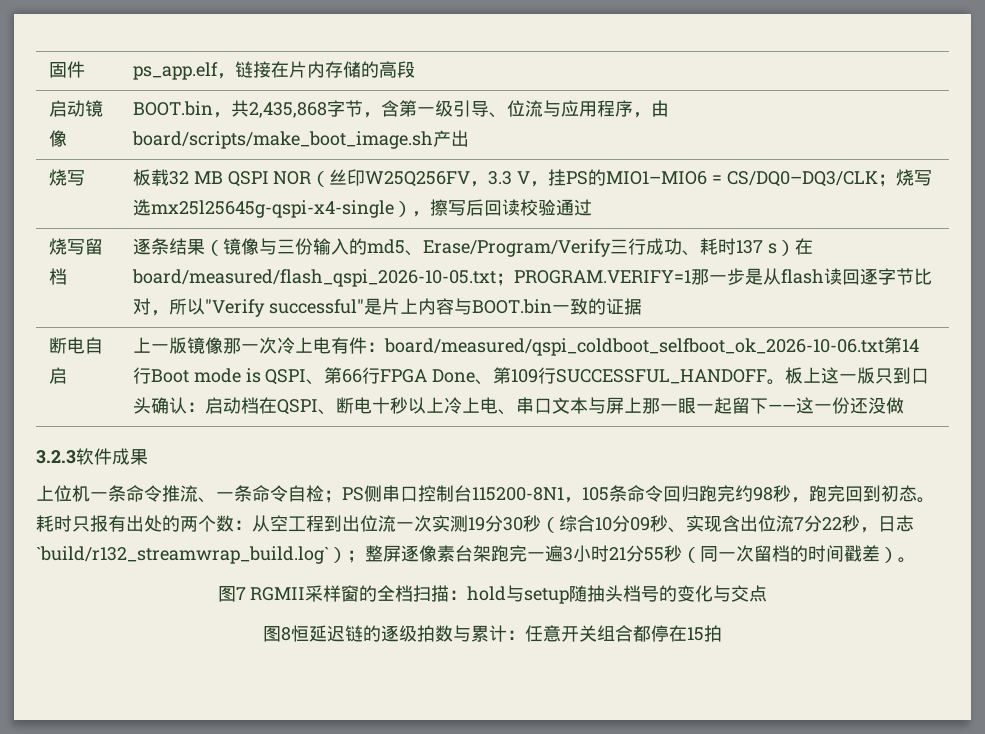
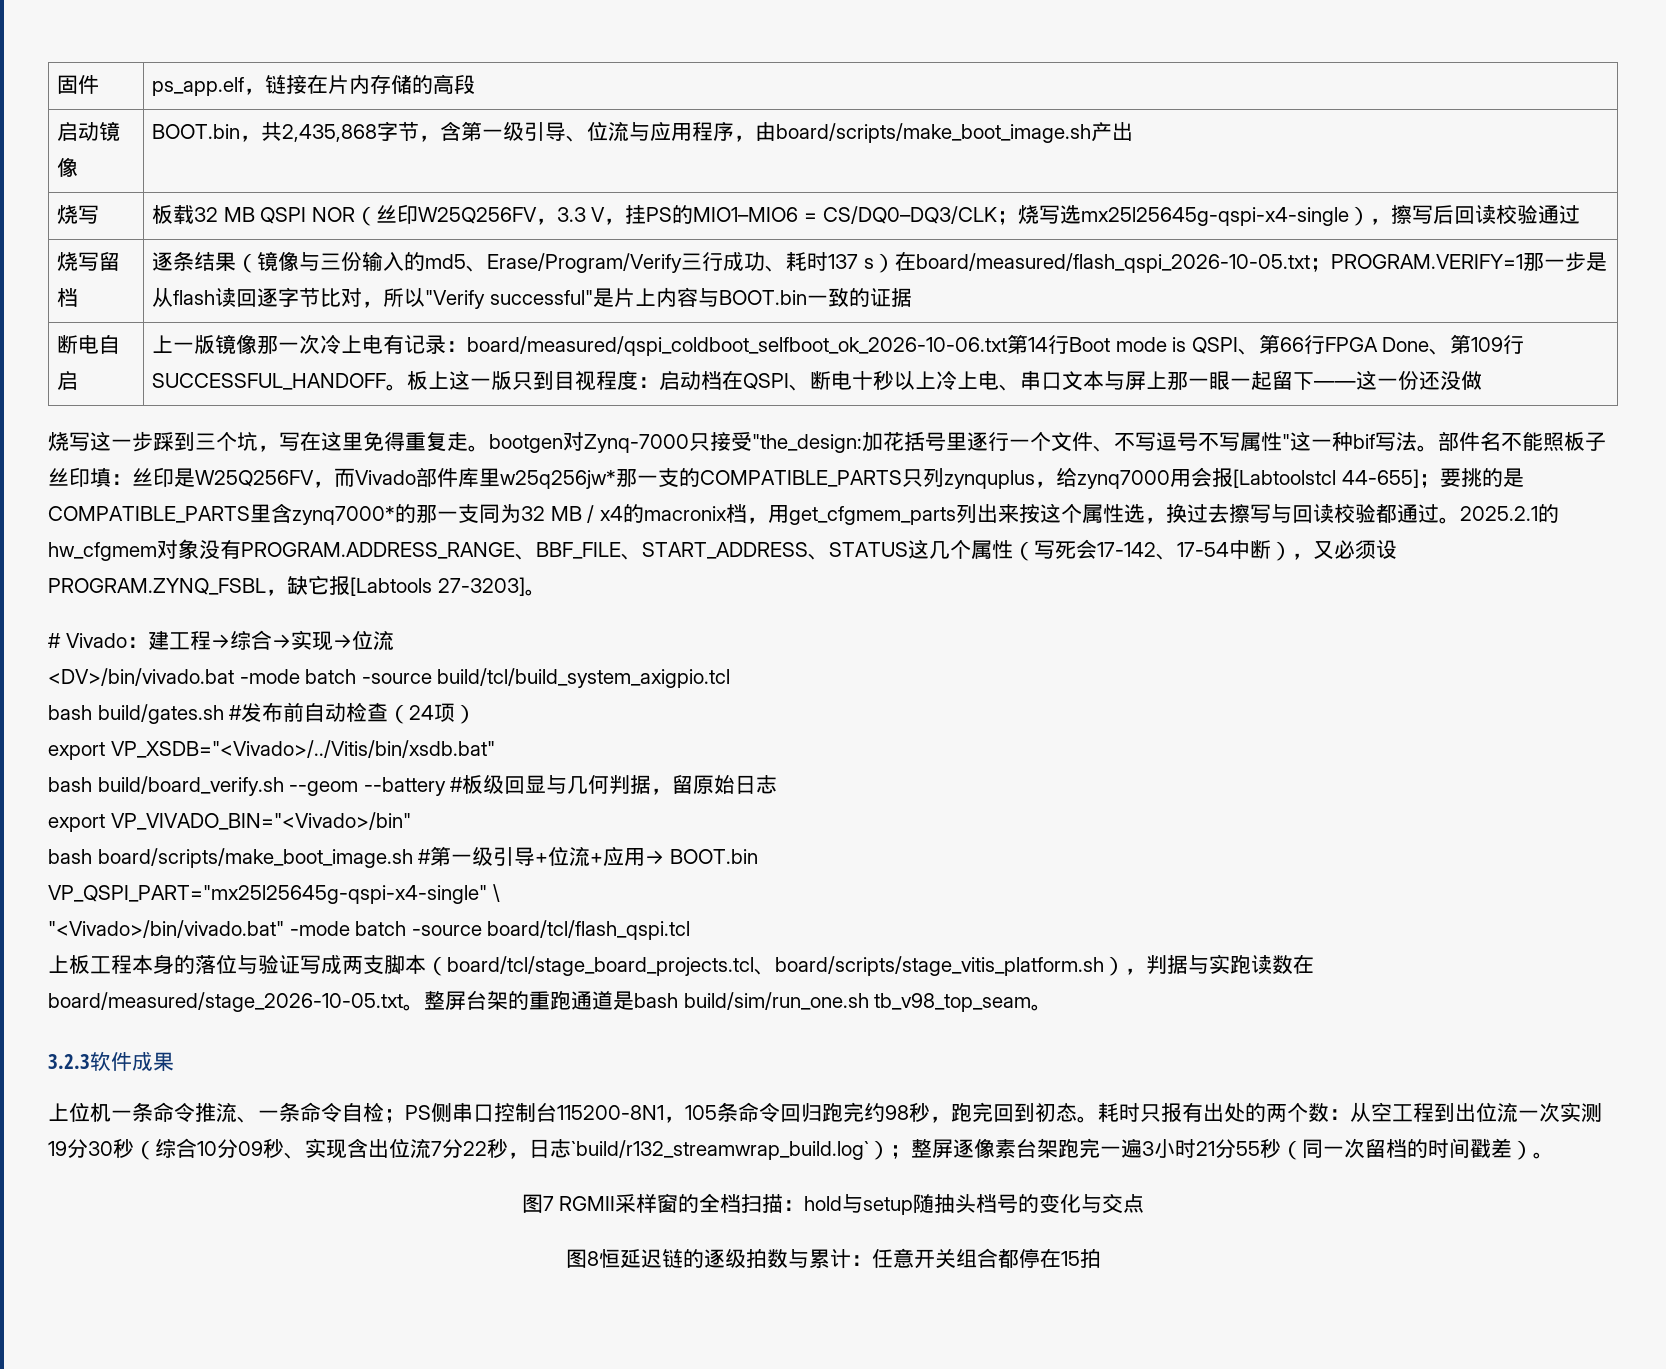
- 上一版镜像那一次冷上电有件：board/measured/qspi_coldboot_selfboot_ok_2026-10-06.txt第14行Boot mode is QSPI、第66行FPGA Done、第109行SUCCESSFUL_HANDOFF。
+ 上一版镜像那一次冷上电有记录：board/measured/qspi_coldboot_selfboot_ok_2026-10-06.txt第14行Boot mode is QSPI、第66行FPGA Done、第109行SUCCESSFUL_HANDOFF。
- 板上这一版只到口头确认：启动档在QSPI、断电十秒以上冷上电、串口文本与屏上那一眼一起留下——这一份还没做
+ 板上这一版只到目视程度：启动档在QSPI、断电十秒以上冷上电、串口文本与屏上那一眼一起留下——这一份还没做
+ 烧写这一步踩到三个坑，写在这里免得重复走。bootgen对Zynq-7000只接受"the_design:加花括号里逐行一个文件、不写逗号不写属性"这一种bif写法。部件名不能照板子丝印填：丝印是W25Q256FV，而Vivado部件库里w25q256jw*那一支的COMPATIBLE_PARTS只列zynquplus，给zynq7000用会报[Labtoolstcl 44-655]；要挑的是COMPATIBLE_PARTS里含zynq7000*的那一支同为32 MB / x4的macronix档，用get_cfgmem_parts列出来按这个属性选，换过去擦写与回读校验都通过。2025.2.1的hw_cfgmem对象没有PROGRAM.ADDRESS_RANGE、BBF_FILE、START_ADDRESS、STATUS这几个属性（写死会17-142、17-54中断），又必须设PROGRAM.ZYNQ_FSBL，缺它报[Labtools 27-3203]。
+ # Vivado：建工程→综合→实现→位流
+ <DV>/bin/vivado.bat -mode batch -source build/tcl/build_system_axigpio.tcl
+ bash build/gates.sh #发布前自动检查（24项）
+ export VP_XSDB="<Vivado>/../Vitis/bin/xsdb.bat"
+ bash build/board_verify.sh --geom --battery #板级回显与几何判据，留原始日志
+ export VP_VIVADO_BIN="<Vivado>/bin"
+ bash board/scripts/make_boot_image.sh #第一级引导+位流+应用→ BOOT.bin
+ VP_QSPI_PART="mx25l25645g-qspi-x4-single" \
+ "<Vivado>/bin/vivado.bat" -mode batch -source board/tcl/flash_qspi.tcl
+ 上板工程本身的落位与验证写成两支脚本（board/tcl/stage_board_projects.tcl、board/scripts/stage_vitis_platform.sh），判据与实跑读数在board/measured/stage_2026-10-05.txt。整屏台架的重跑通道是bash build/sim/run_one.sh tb_v98_top_seam。

